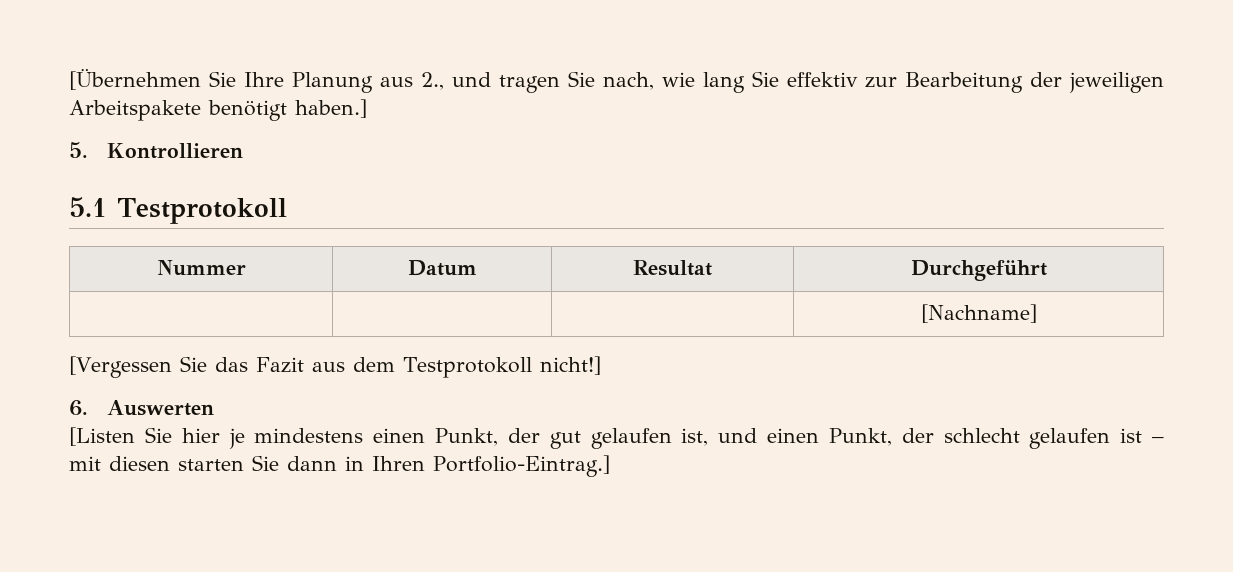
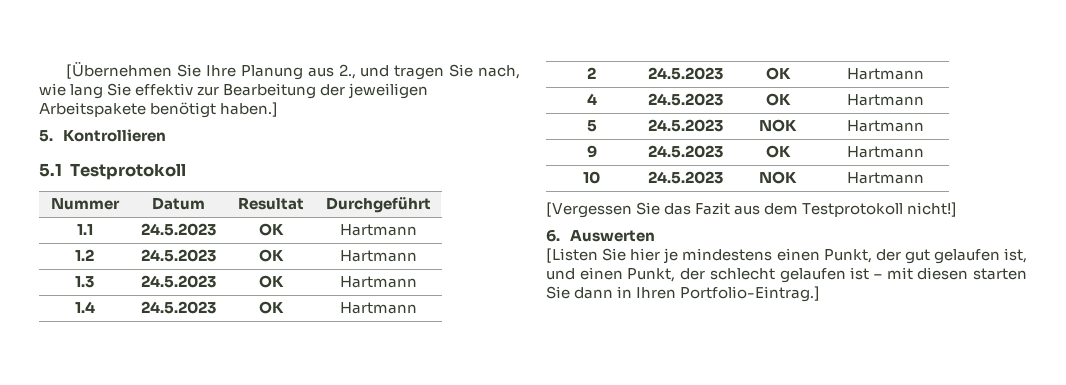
- | | | [Nachname]
+ 1.1 | 24.5.2023 | OK | Hartmann
+ 1.2 | 24.5.2023 | OK | Hartmann
+ 1.3 | 24.5.2023 | OK | Hartmann
+ 1.4 | 24.5.2023 | OK | Hartmann
+ 2 | 24.5.2023 | OK | Hartmann
+ 4 | 24.5.2023 | OK | Hartmann
+ 5 | 24.5.2023 | NOK | Hartmann
+ 9 | 24.5.2023 | OK | Hartmann
+ 10 | 24.5.2023 | NOK | Hartmann

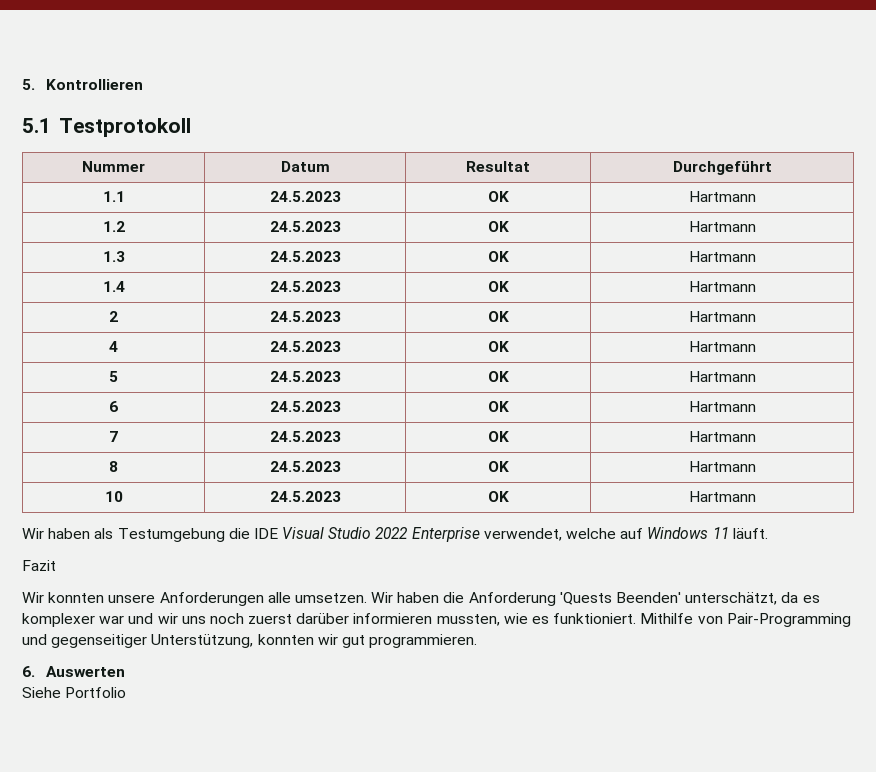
- [Übernehmen Sie Ihre Planung aus 2., und tragen Sie nach, wie lang Sie effektiv zur Bearbeitung der jeweiligen Arbeitspakete benötigt haben.]
- 5 | 24.5.2023 | NOK | Hartmann
- 9 | 24.5.2023 | OK | Hartmann
+ 5 | 24.5.2023 | OK | Hartmann
+ 6 | 24.5.2023 | OK | Hartmann
+ 7 | 24.5.2023 | OK | Hartmann
+ 8 | 24.5.2023 | OK | Hartmann
- 10 | 24.5.2023 | NOK | Hartmann
- [Vergessen Sie das Fazit aus dem Testprotokoll nicht!]
+ 10 | 24.5.2023 | OK | Hartmann
+ Wir haben als Testumgebung die IDE Visual Studio 2022 Enterprise verwendet, welche auf Windows 11 läuft.
+ Fazit
+ Wir konnten unsere Anforderungen alle umsetzen. Wir haben die Anforderung 'Quests Beenden' unterschätzt, da es komplexer war und wir uns noch zuerst darüber informieren mussten, wie es funktioniert. Mithilfe von Pair-Programming und gegenseitiger Unterstützung, konnten wir gut programmieren.
  6. Auswerten
- [Listen Sie hier je mindestens einen Punkt, der gut gelaufen ist, und einen Punkt, der schlecht gelaufen ist – mit diesen starten Sie dann in Ihren Portfolio-Eintrag.]
+ Siehe Portfolio

